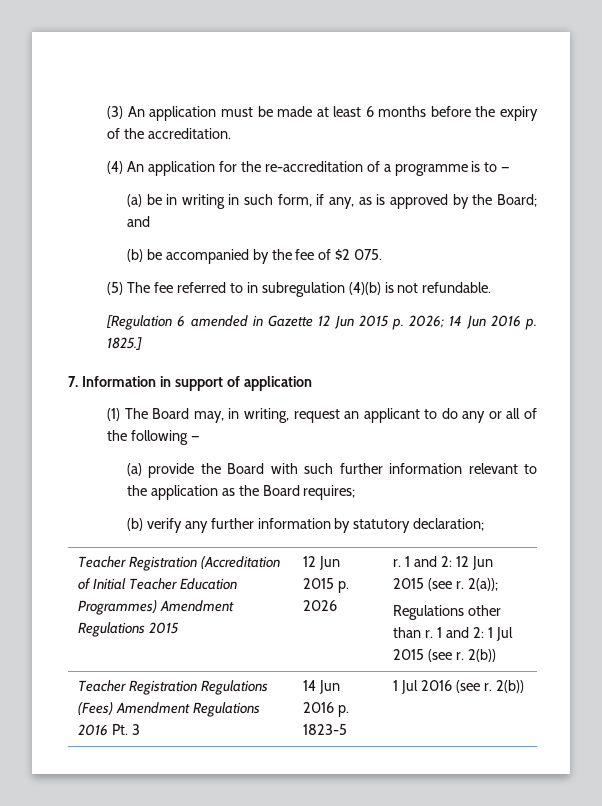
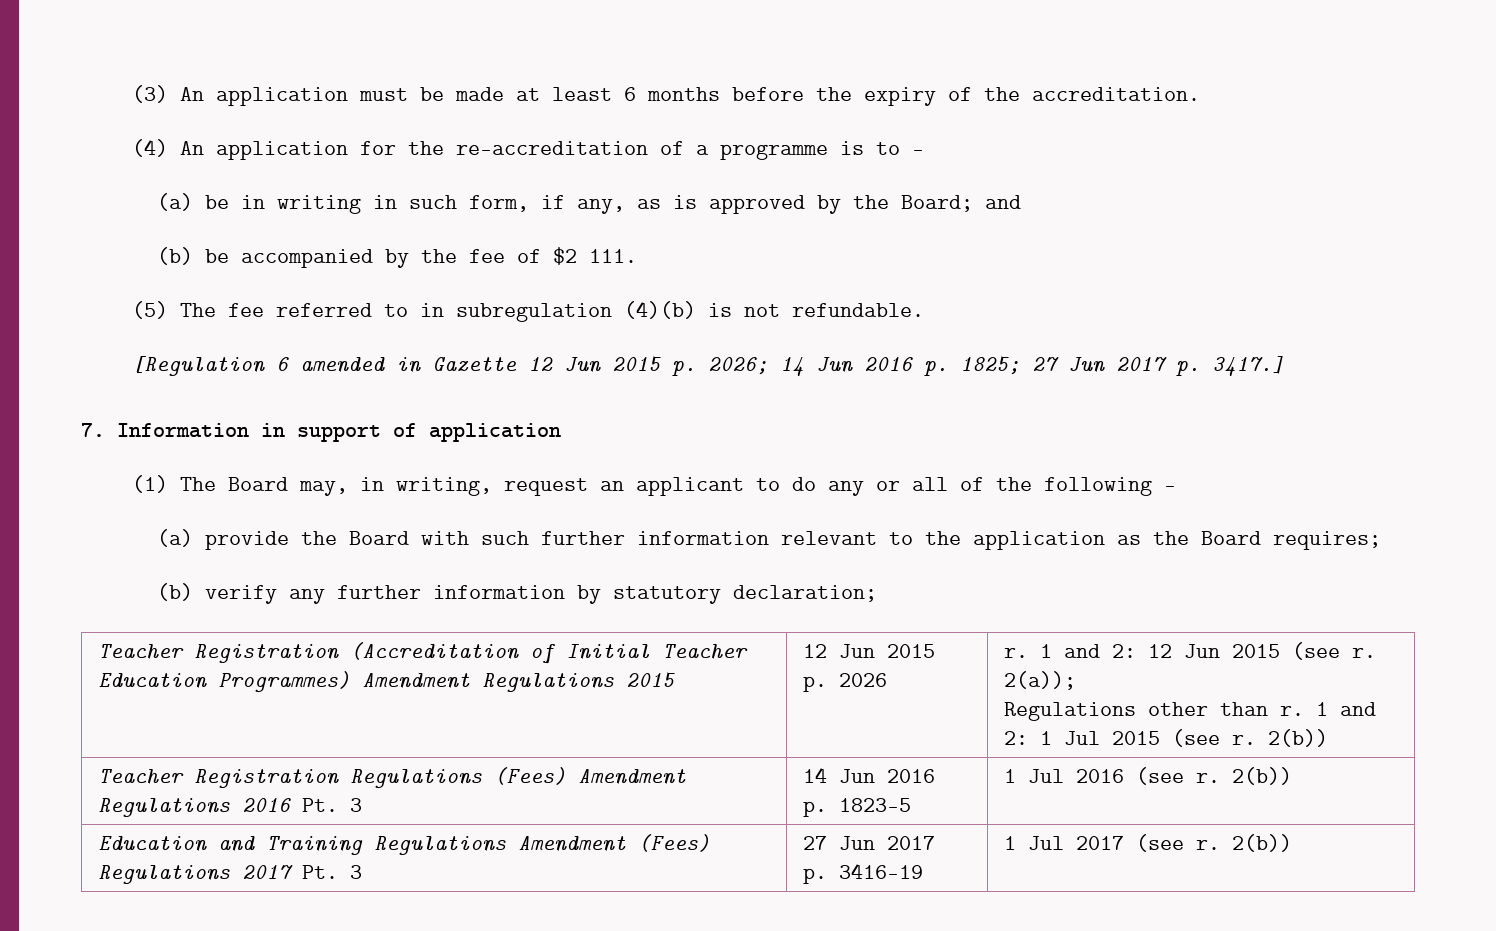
- (b) be accompanied by the fee of $2 075.
+ (b) be accompanied by the fee of $2 111.
- [Regulation 6 amended in Gazette 12 Jun 2015 p. 2026; 14 Jun 2016 p. 1825.]
+ [Regulation 6 amended in Gazette 12 Jun 2015 p. 2026; 14 Jun 2016 p. 1825; 27 Jun 2017 p. 3417.]
+ Education and Training Regulations Amendment (Fees) Regulations 2017 Pt. 3 | 27 Jun 2017 p. 3416-19 | 1 Jul 2017 (see r. 2(b))

